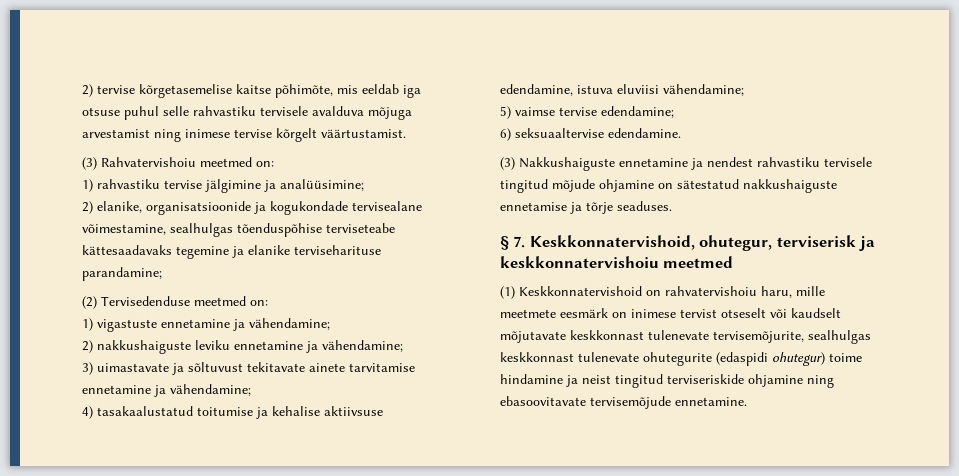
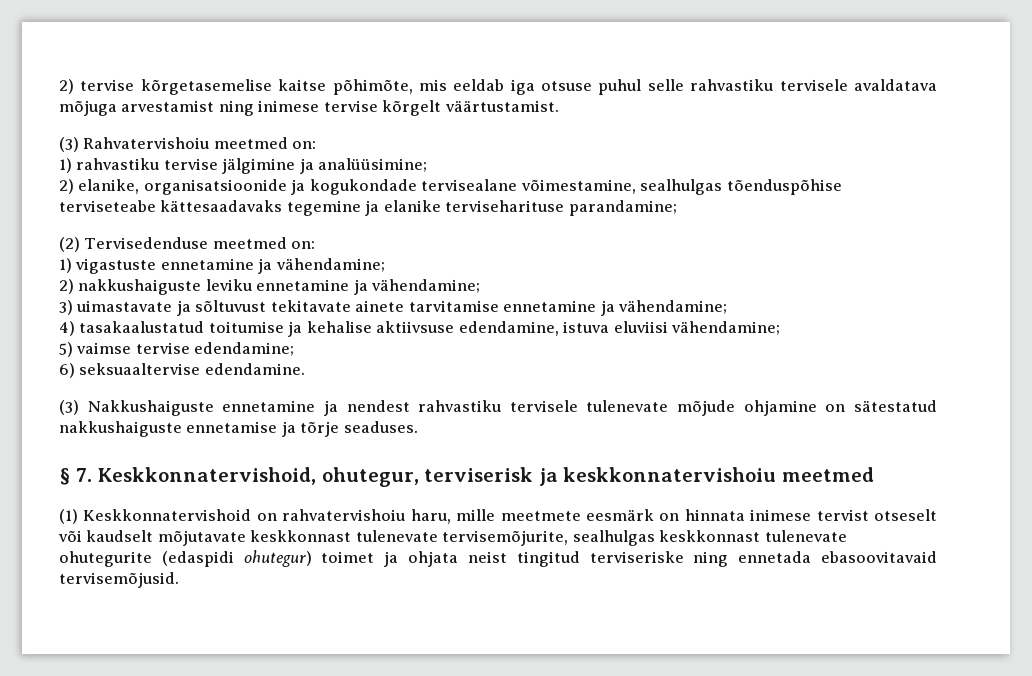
- 2) tervise kõrgetasemelise kaitse põhimõte, mis eeldab iga otsuse puhul selle rahvastiku tervisele avalduva mõjuga arvestamist ning inimese tervise kõrgelt väärtustamist.
+ 2) tervise kõrgetasemelise kaitse põhimõte, mis eeldab iga otsuse puhul selle rahvastiku tervisele avaldatava mõjuga arvestamist ning inimese tervise kõrgelt väärtustamist.
- (3) Nakkushaiguste ennetamine ja nendest rahvastiku tervisele tingitud mõjude ohjamine on sätestatud nakkushaiguste ennetamise ja tõrje seaduses.
+ (3) Nakkushaiguste ennetamine ja nendest rahvastiku tervisele tulenevate mõjude ohjamine on sätestatud nakkushaiguste ennetamise ja tõrje seaduses.
- (1) Keskkonnatervishoid on rahvatervishoiu haru, mille meetmete eesmärk on inimese tervist otseselt või kaudselt mõjutavate keskkonnast tulenevate tervisemõjurite, sealhulgas keskkonnast tulenevate ohutegurite (edaspidi ohutegur) toime hindamine ja neist tingitud terviseriskide ohjamine ning ebasoovitavate tervisemõjude ennetamine.
+ (1) Keskkonnatervishoid on rahvatervishoiu haru, mille meetmete eesmärk on hinnata inimese tervist otseselt või kaudselt mõjutavate keskkonnast tulenevate tervisemõjurite, sealhulgas keskkonnast tulenevate ohutegurite (edaspidi ohutegur) toimet ja ohjata neist tingitud terviseriske ning ennetada ebasoovitavaid tervisemõjusid.

